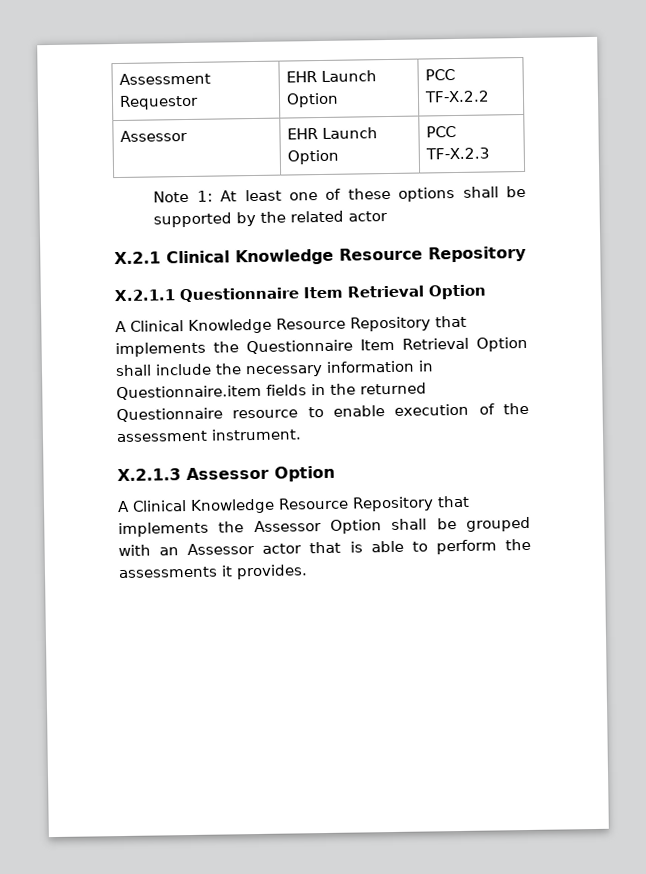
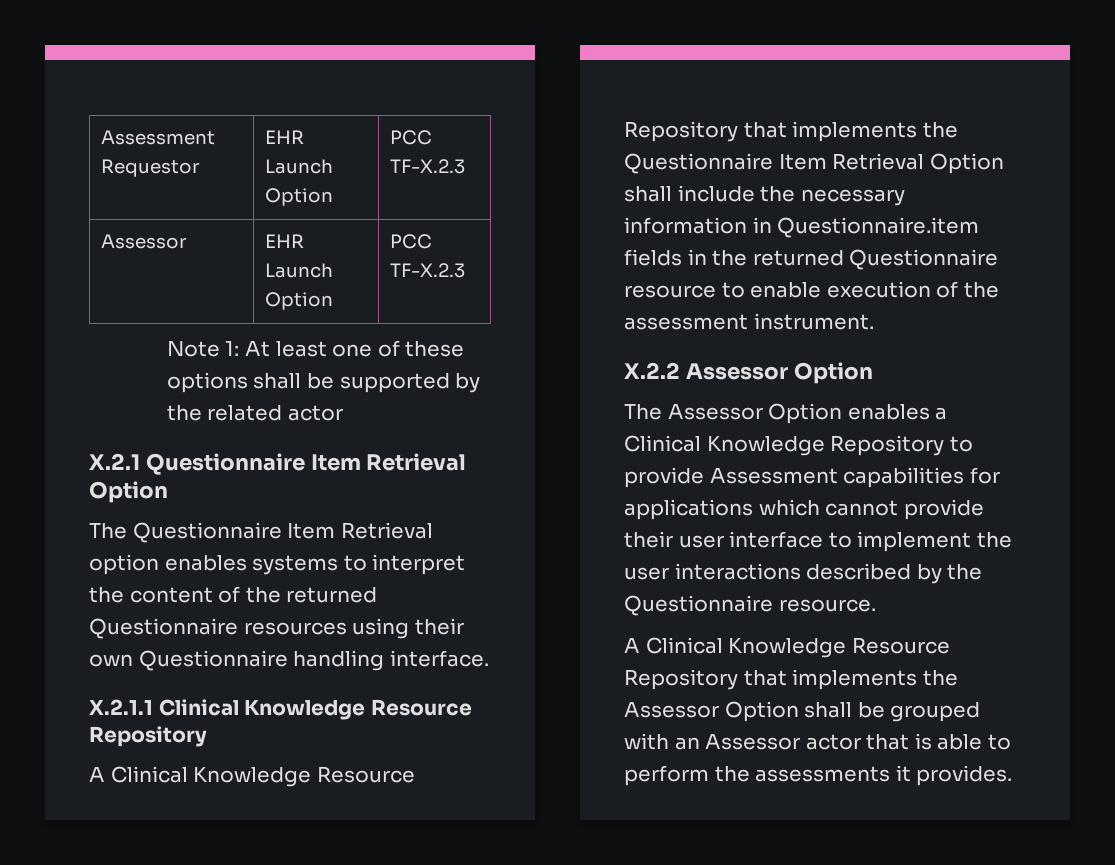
- Assessment Requestor | EHR Launch Option | PCC TF-X.2.2
+ Assessment Requestor | EHR Launch Option | PCC TF-X.2.3
- X.2.1 Clinical Knowledge Resource Repository
- X.2.1.1 Questionnaire Item Retrieval Option
+ X.2.1 Questionnaire Item Retrieval Option
+ The Questionnaire Item Retrieval option enables systems to interpret the content of the returned Questionnaire resources using their own Questionnaire handling interface.
+ X.2.1.1 Clinical Knowledge Resource Repository
- X.2.1.3 Assessor Option
+ X.2.2 Assessor Option
+ The Assessor Option enables a Clinical Knowledge Repository to provide Assessment capabilities for applications which cannot provide their user interface to implement the user interactions described by the Questionnaire resource.

